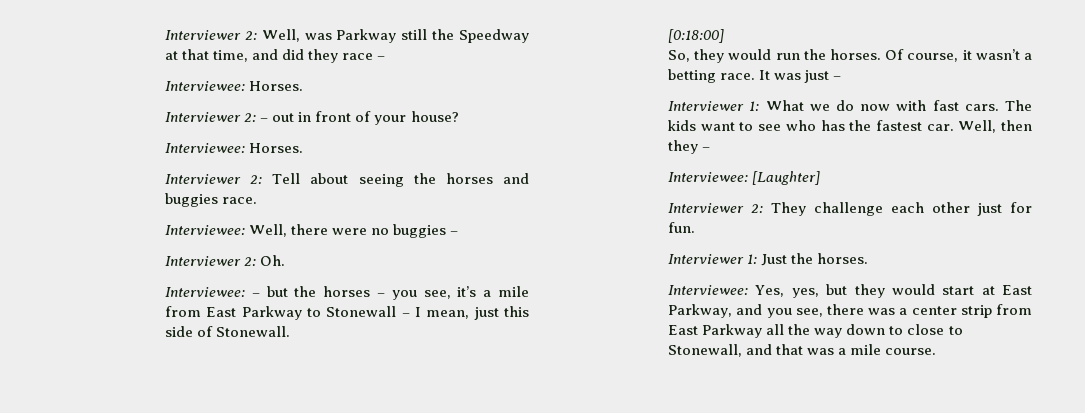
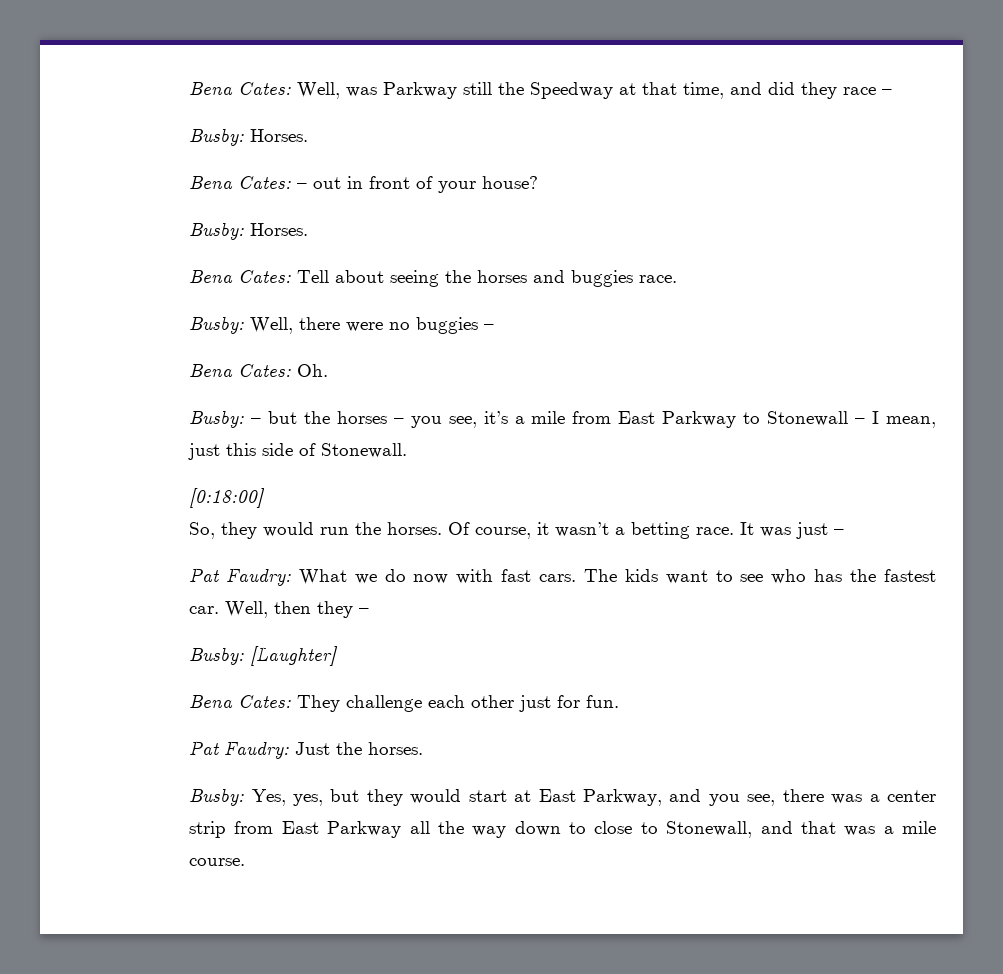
- Interviewer 2: Well, was Parkway still the Speedway at that time, and did they race –
- Interviewee: Horses.
- Interviewer 2: – out in front of your house?
- Interviewee: Horses.
- Interviewer 2: Tell about seeing the horses and buggies race.
+ Bena Cates: Well, was Parkway still the Speedway at that time, and did they race –
+ Busby: Horses.
+ Bena Cates: – out in front of your house?
+ Busby: Horses.
+ Bena Cates: Tell about seeing the horses and buggies race.
- Interviewee: Well, there were no buggies –
+ Busby: Well, there were no buggies –
- Interviewer 2: Oh.
+ Bena Cates: Oh.
- Interviewee: – but the horses – you see, it’s a mile from East Parkway to Stonewall – I mean, just this side of Stonewall.
+ Busby: – but the horses – you see, it’s a mile from East Parkway to Stonewall – I mean, just this side of Stonewall.
- Interviewer 1: What we do now with fast cars.
+ Pat Faudry: What we do now with fast cars.
- Interviewee: [Laughter]
+ Busby: [Laughter]
- Interviewer 2: They challenge each other just for fun.
+ Bena Cates: They challenge each other just for fun.
- Interviewer 1: Just the horses.
+ Pat Faudry: Just the horses.
- Interviewee: Yes, yes, but they would start at East Parkway, and you see, there was a center strip from East Parkway all the way down to close to Stonewall, and that was a mile course.
+ Busby: Yes, yes, but they would start at East Parkway, and you see, there was a center strip from East Parkway all the way down to close to Stonewall, and that was a mile course.

